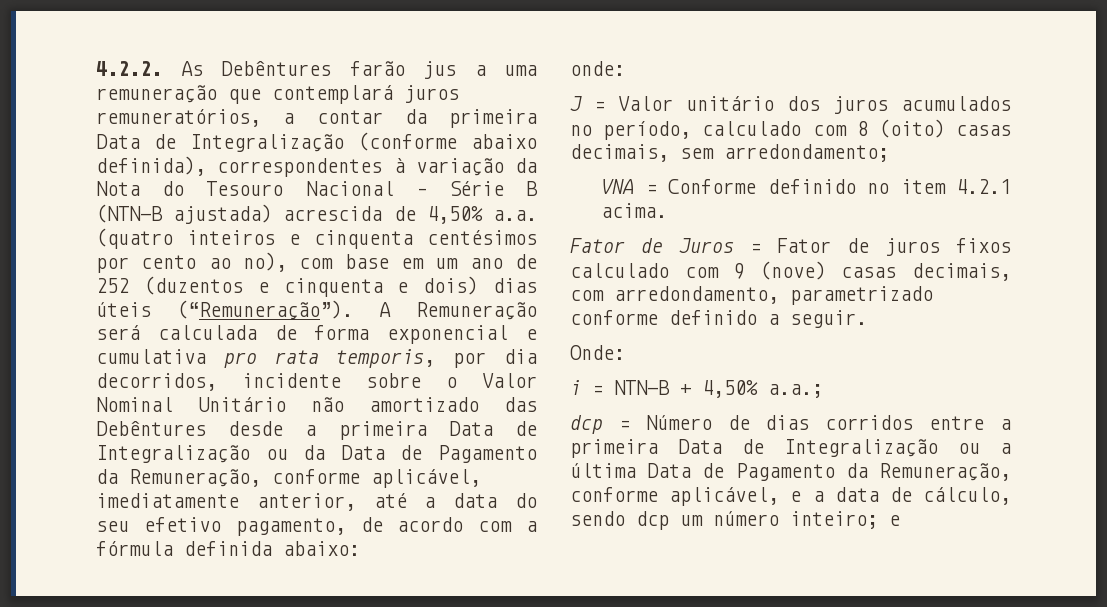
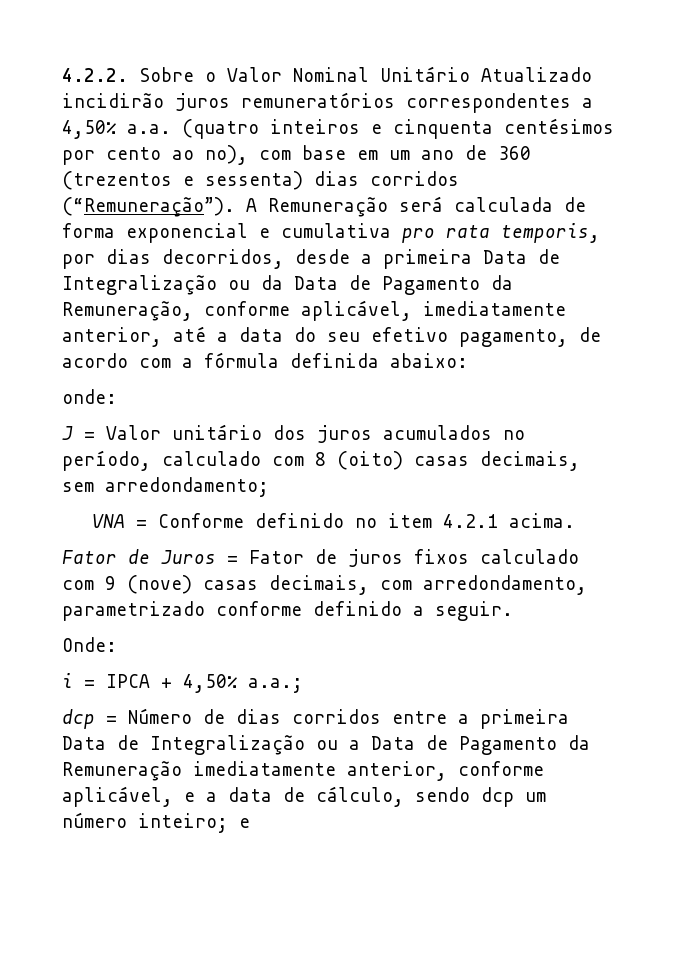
- 4.2.2. As Debêntures farão jus a uma remuneração que contemplará juros remuneratórios, a contar da primeira Data de Integralização (conforme abaixo definida), correspondentes à variação da Nota do Tesouro Nacional – Série B (NTN-B ajustada) acrescida de 4,50% a.a. (quatro inteiros e cinquenta centésimos por cento ao no), com base em um ano de 252 (duzentos e cinquenta e dois) dias úteis (“Remuneração”).
+ 4.2.2. Sobre o Valor Nominal Unitário Atualizado incidirão juros remuneratórios correspondentes a 4,50% a.a. (quatro inteiros e cinquenta centésimos por cento ao no), com base em um ano de 360 (trezentos e sessenta) dias corridos (“Remuneração”).
- A Remuneração será calculada de forma exponencial e cumulativa pro rata temporis, por dia decorridos, incidente sobre o Valor Nominal Unitário não amortizado das Debêntures desde a primeira Data de Integralização ou da Data de Pagamento da Remuneração, conforme aplicável, imediatamente anterior, até a data do seu efetivo pagamento, de acordo com a fórmula definida abaixo:
+ A Remuneração será calculada de forma exponencial e cumulativa pro rata temporis, por dias decorridos, desde a primeira Data de Integralização ou da Data de Pagamento da Remuneração, conforme aplicável, imediatamente anterior, até a data do seu efetivo pagamento, de acordo com a fórmula definida abaixo:
- i = NTN-B + 4,50% a.a.;
+ i = IPCA + 4,50% a.a.;
- dcp = Número de dias corridos entre a primeira Data de Integralização ou a última Data de Pagamento da Remuneração, conforme aplicável, e a data de cálculo, sendo dcp um número inteiro; e
+ dcp = Número de dias corridos entre a primeira Data de Integralização ou a Data de Pagamento da Remuneração imediatamente anterior, conforme aplicável, e a data de cálculo, sendo dcp um número inteiro; e

